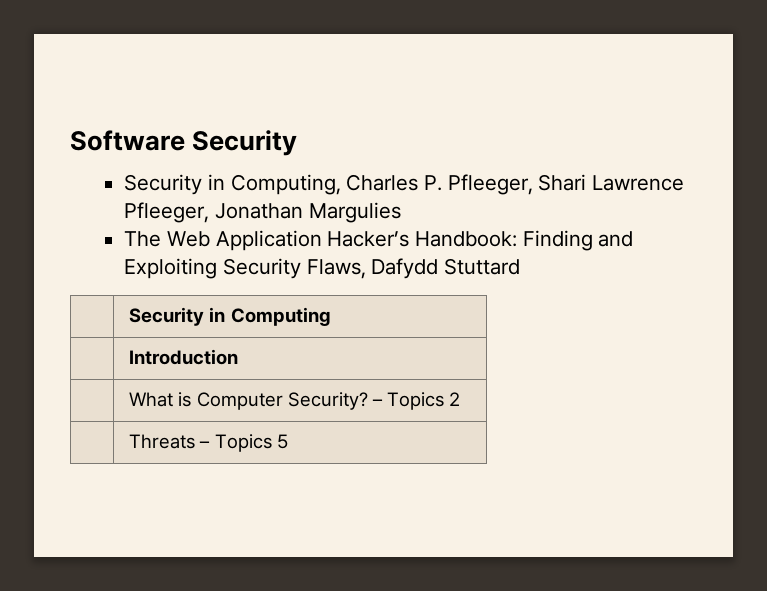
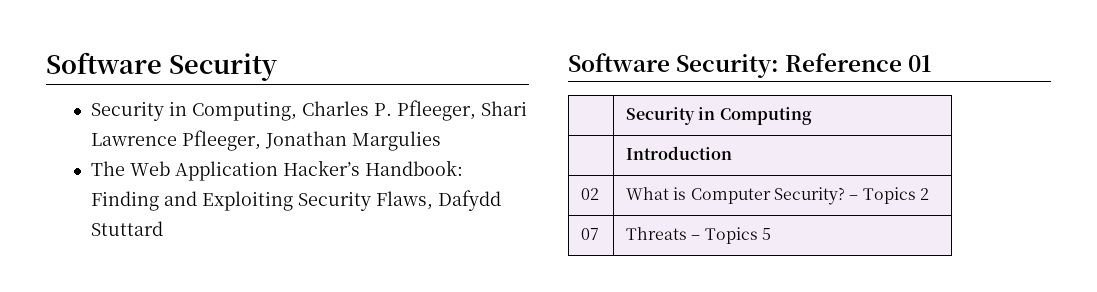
+ Software Security: Reference 01
- | What is Computer Security? – Topics 2
+ 02 | What is Computer Security? – Topics 2
- | Threats – Topics 5
+ 07 | Threats – Topics 5

